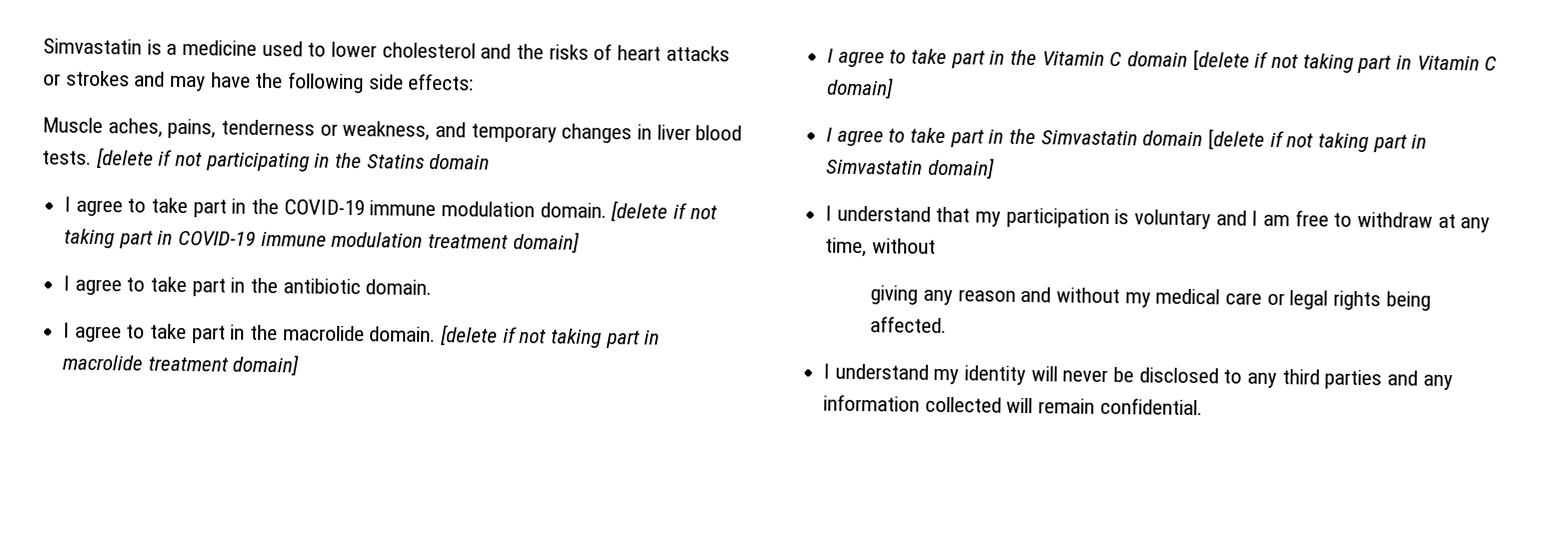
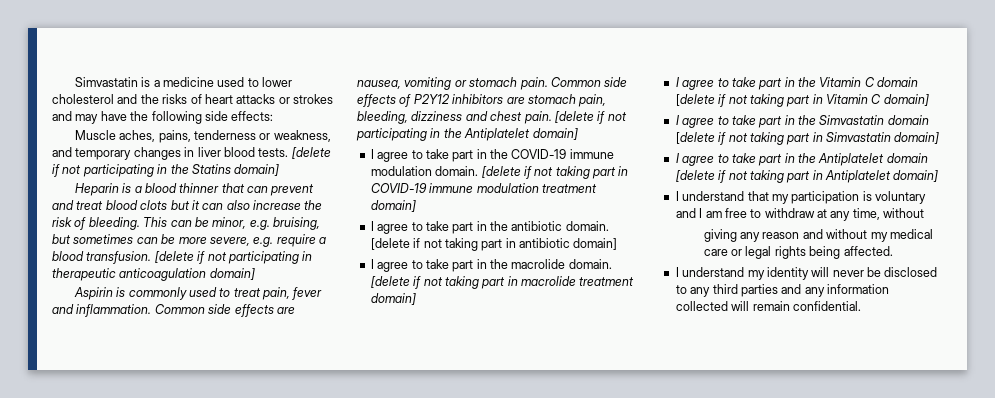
- [delete if not participating in the Statins domain
+ [delete if not participating in the Statins domain]
+ Heparin is a blood thinner that can prevent and treat blood clots but it can also increase the risk of bleeding. This can be minor, e.g. bruising, but sometimes can be more severe, e.g. require a blood transfusion. [delete if not participating in therapeutic anticoagulation domain]
+ Aspirin is commonly used to treat pain, fever and inflammation. Common side effects are nausea, vomiting or stomach pain. Common side effects of P2Y12 inhibitors are stomach pain, bleeding, dizziness and chest pain. [delete if not participating in the Antiplatelet domain]
+ [delete if not taking part in antibiotic domain]
+ I agree to take part in the Antiplatelet domain [delete if not taking part in Antiplatelet domain]

